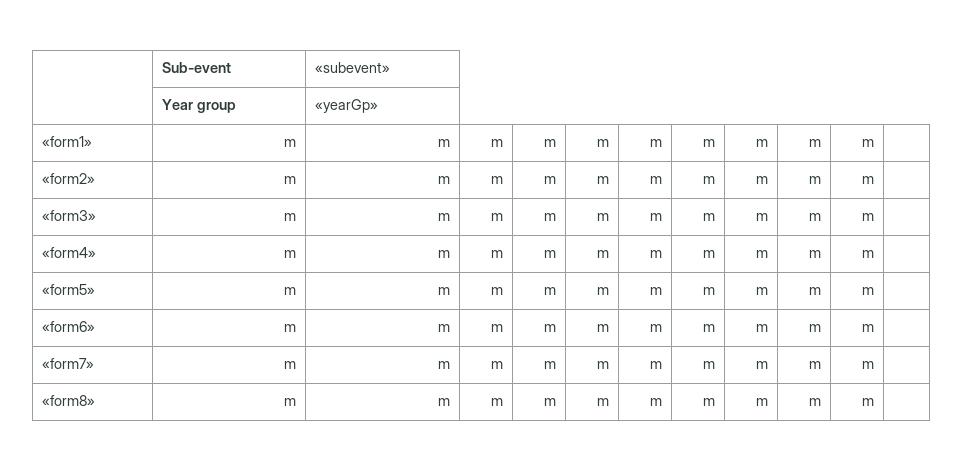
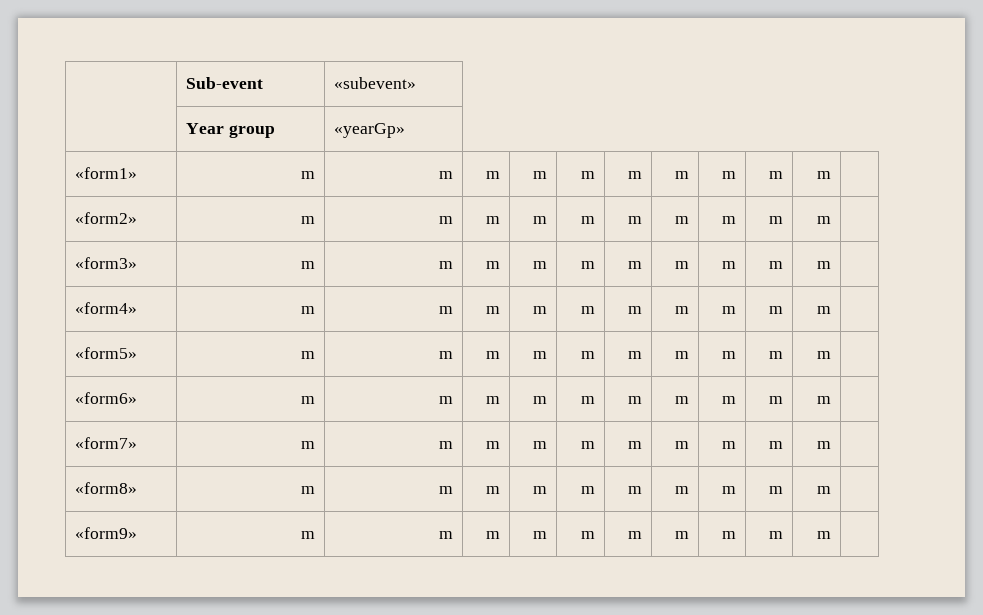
+ «form9» | m | m | m | m | m | m | m | m | m | m |

